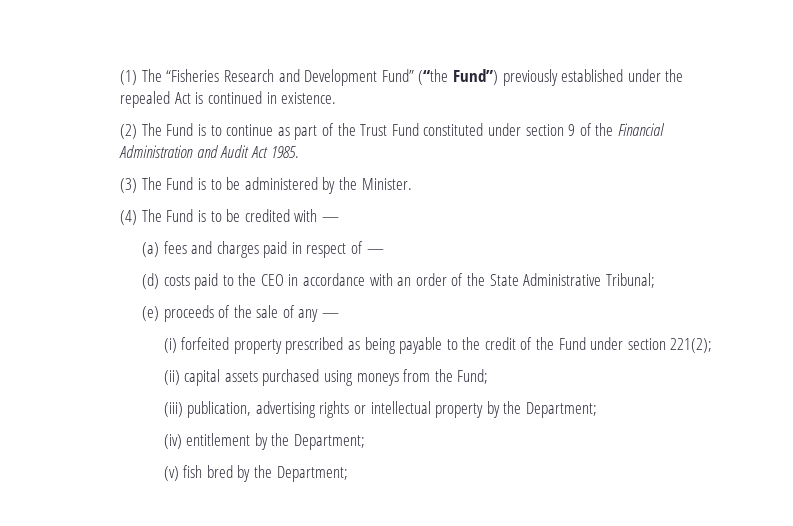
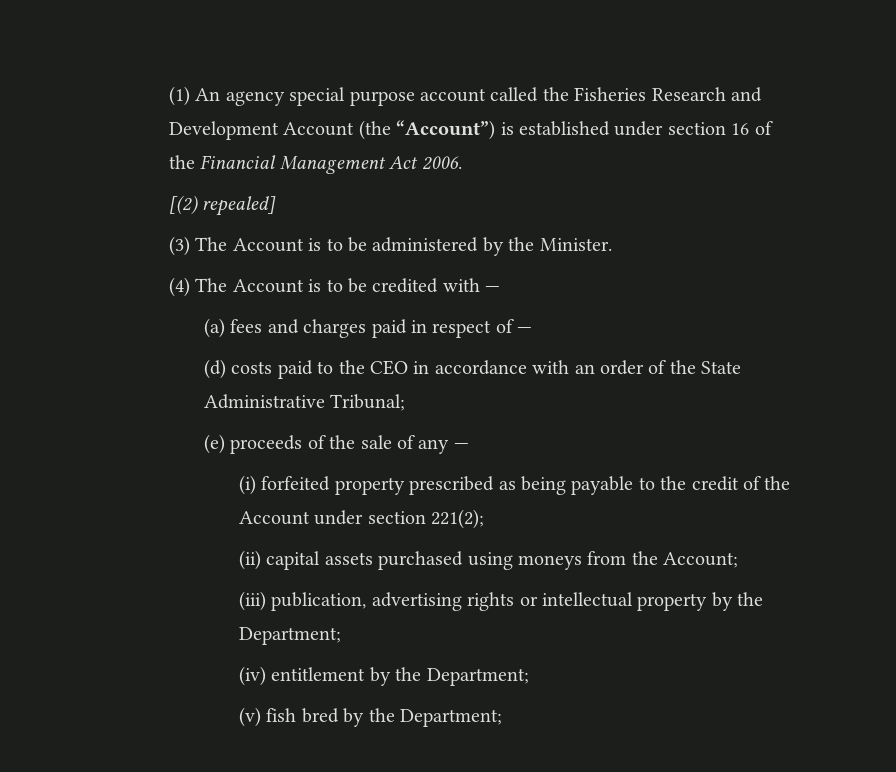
- (1) The “Fisheries Research and Development Fund” (“the Fund”) previously established under the repealed Act is continued in existence.
- (2) The Fund is to continue as part of the Trust Fund constituted under section 9 of the Financial Administration and Audit Act 1985.
+ (1) An agency special purpose account called the Fisheries Research and Development Account (the “Account”) is established under section 16 of the Financial Management Act 2006.
+ [(2) repealed]
- (3) The Fund is to be administered by the Minister.
+ (3) The Account is to be administered by the Minister.
- (4) The Fund is to be credited with —
+ (4) The Account is to be credited with —
- (i) forfeited property prescribed as being payable to the credit of the Fund under section 221(2);
+ (i) forfeited property prescribed as being payable to the credit of the Account under section 221(2);
- (ii) capital assets purchased using moneys from the Fund;
+ (ii) capital assets purchased using moneys from the Account;

